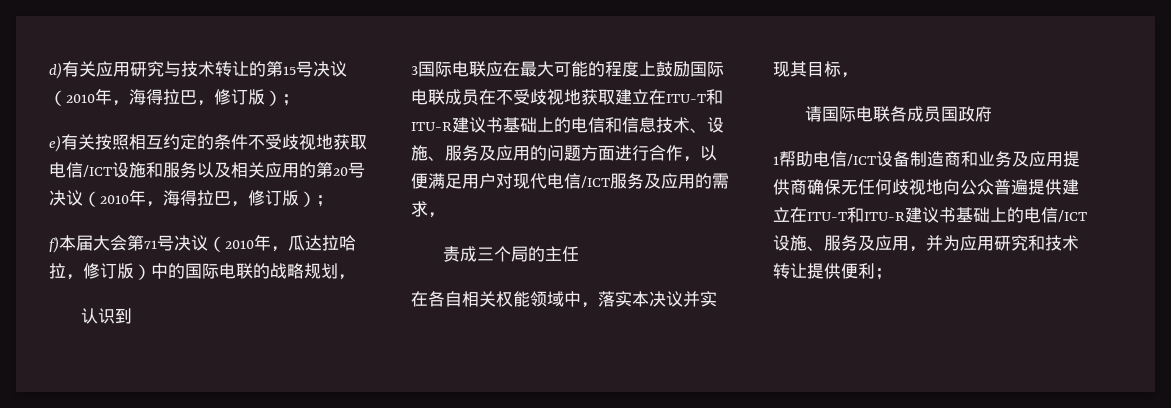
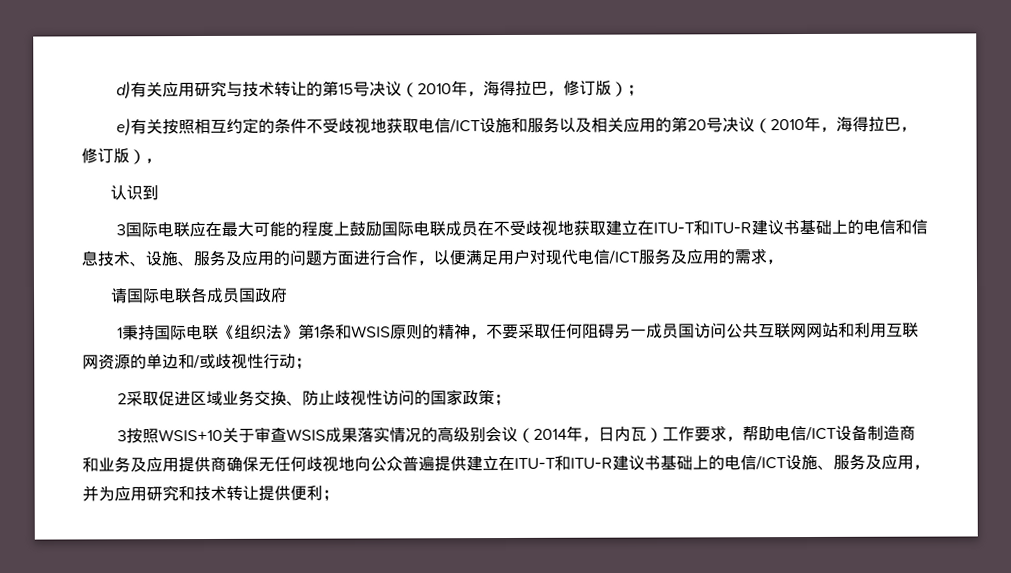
- e)有关按照相互约定的条件不受歧视地获取电信/ICT设施和服务以及相关应用的第20号决议（2010年，海得拉巴，修订版）；
- f)本届大会第71号决议（2010年，瓜达拉哈拉，修订版）中的国际电联的战略规划，
+ e)有关按照相互约定的条件不受歧视地获取电信/ICT设施和服务以及相关应用的第20号决议（2010年，海得拉巴，修订版），
- 责成三个局的主任
- 在各自相关权能领域中，落实本决议并实现其目标，
- 1帮助电信/ICT设备制造商和业务及应用提供商确保无任何歧视地向公众普遍提供建立在ITU-T和ITU-R建议书基础上的电信/ICT设施、服务及应用，并为应用研究和技术转让提供便利；
+ 1秉持国际电联《组织法》第1条和WSIS原则的精神，不要采取任何阻碍另一成员国访问公共互联网网站和利用互联网资源的单边和/或歧视性行动；
+ 2采取促进区域业务交换、防止歧视性访问的国家政策；
+ 3按照WSIS+10关于审查WSIS成果落实情况的高级别会议（2014年，日内瓦）工作要求，帮助电信/ICT设备制造商和业务及应用提供商确保无任何歧视地向公众普遍提供建立在ITU-T和ITU-R建议书基础上的电信/ICT设施、服务及应用，并为应用研究和技术转让提供便利；

